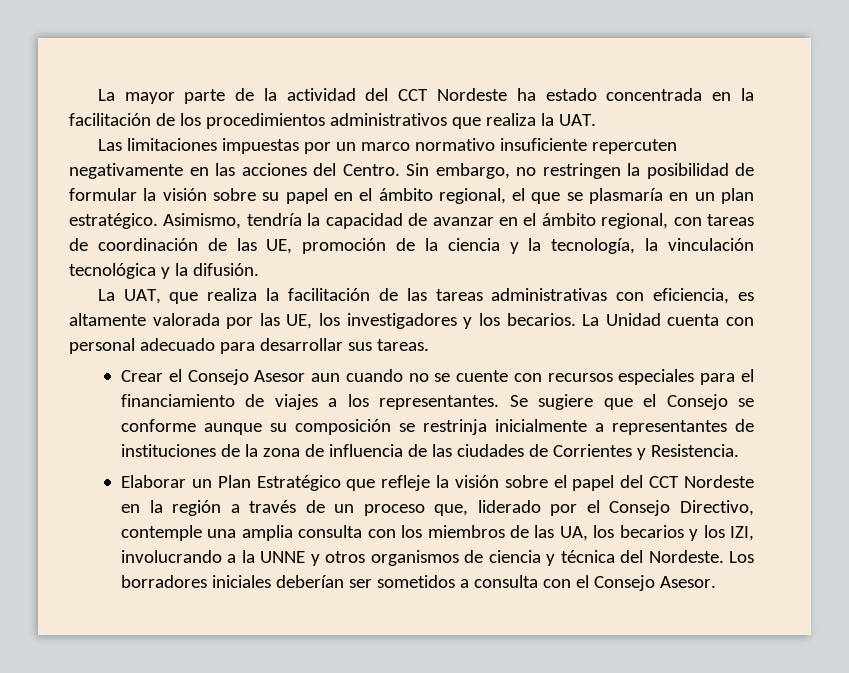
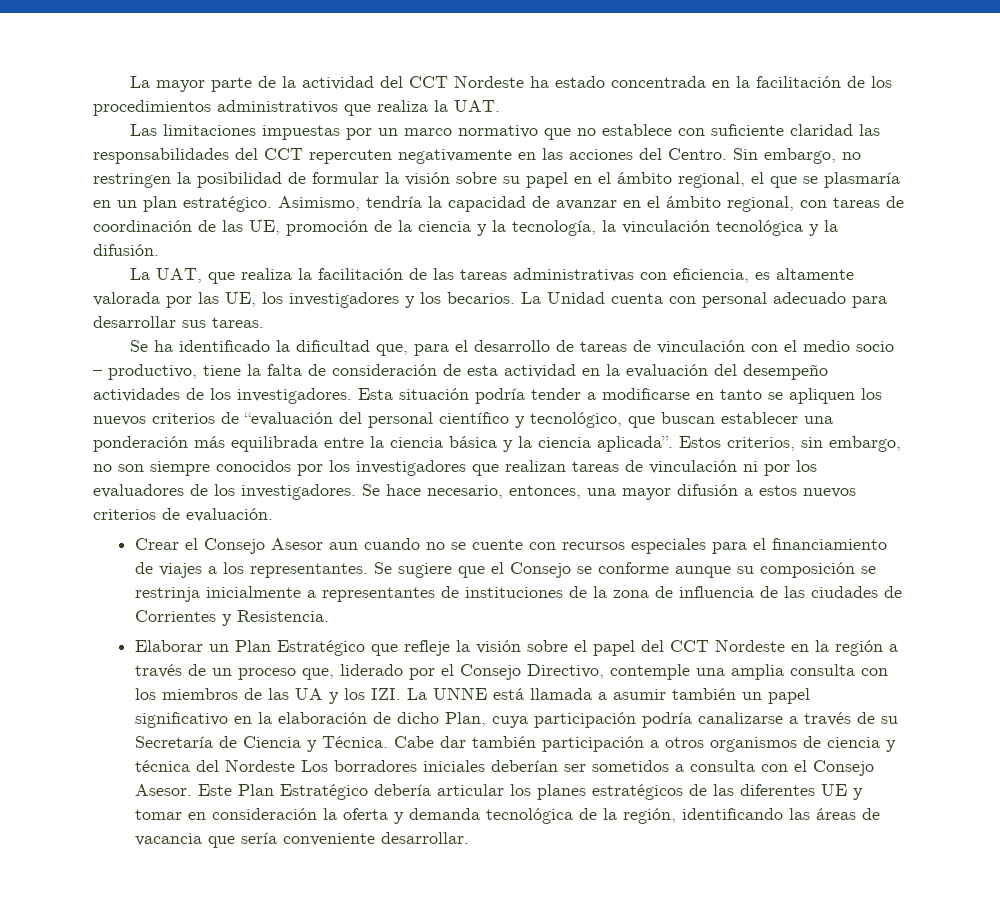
- Las limitaciones impuestas por un marco normativo insuficiente repercuten negativamente en las acciones del Centro.
+ Las limitaciones impuestas por un marco normativo que no establece con suficiente claridad las responsabilidades del CCT repercuten negativamente en las acciones del Centro.
+ Se ha identificado la dificultad que, para el desarrollo de tareas de vinculación con el medio socio – productivo, tiene la falta de consideración de esta actividad en la evaluación del desempeño actividades de los investigadores. Esta situación podría tender a modificarse en tanto se apliquen los nuevos criterios de “evaluación del personal científico y tecnológico, que buscan establecer una ponderación más equilibrada entre la ciencia básica y la ciencia aplicada”. Estos criterios, sin embargo, no son siempre conocidos por los investigadores que realizan tareas de vinculación ni por los evaluadores de los investigadores. Se hace necesario, entonces, una mayor difusión a estos nuevos criterios de evaluación.
- Elaborar un Plan Estratégico que refleje la visión sobre el papel del CCT Nordeste en la región a través de un proceso que, liderado por el Consejo Directivo, contemple una amplia consulta con los miembros de las UA, los becarios y los IZI, involucrando a la UNNE y otros organismos de ciencia y técnica del Nordeste. Los borradores iniciales deberían ser sometidos a consulta con el Consejo Asesor.
+ Elaborar un Plan Estratégico que refleje la visión sobre el papel del CCT Nordeste en la región a través de un proceso que, liderado por el Consejo Directivo, contemple una amplia consulta con los miembros de las UA y los IZI. La UNNE está llamada a asumir también un papel significativo en la elaboración de dicho Plan, cuya participación podría canalizarse a través de su Secretaría de Ciencia y Técnica. Cabe dar también participación a otros organismos de ciencia y técnica del Nordeste Los borradores iniciales deberían ser sometidos a consulta con el Consejo Asesor.
+ Este Plan Estratégico debería articular los planes estratégicos de las diferentes UE y tomar en consideración la oferta y demanda tecnológica de la región, identificando las áreas de vacancia que sería conveniente desarrollar.

